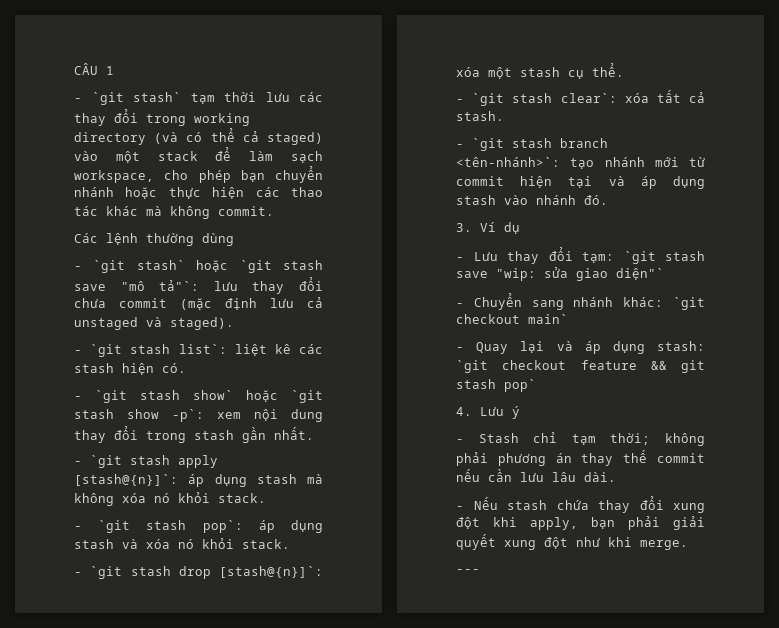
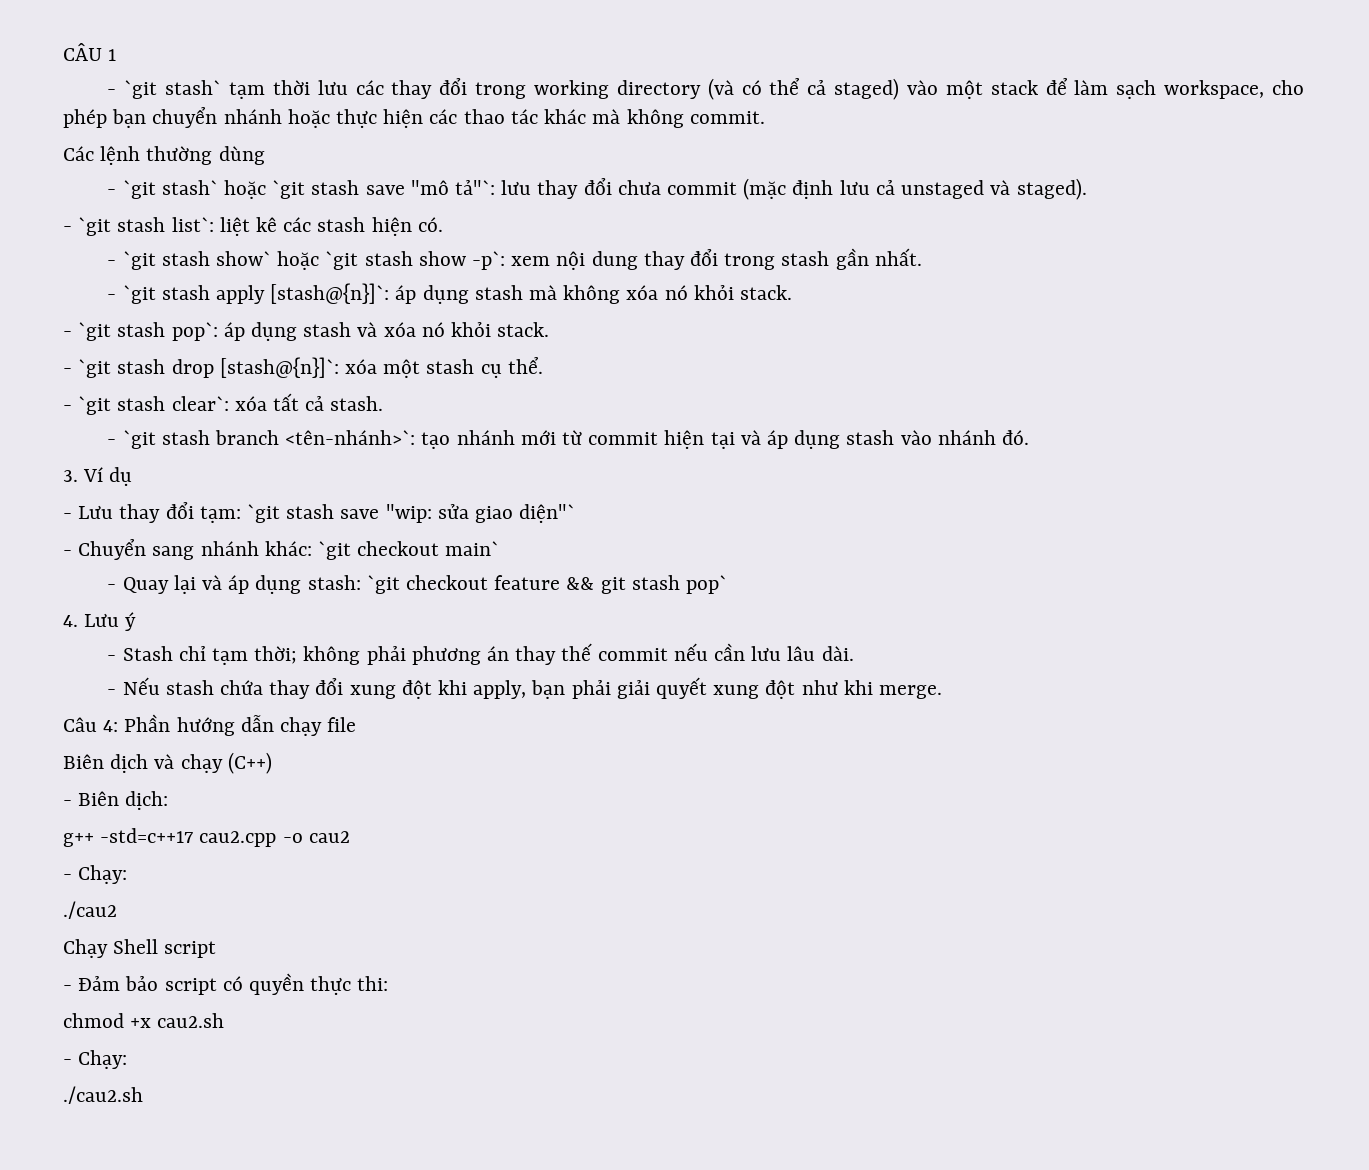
- ---
+ Câu 4: Phần hướng dẫn chạy file
+ Biên dịch và chạy (C++)
+ - Biên dịch:
+ g++ -std=c++17 cau2.cpp -o cau2
+ - Chạy:
+ ./cau2
+ Chạy Shell script
+ - Đảm bảo script có quyền thực thi:
+ chmod +x cau2.sh
+ - Chạy:
+ ./cau2.sh

